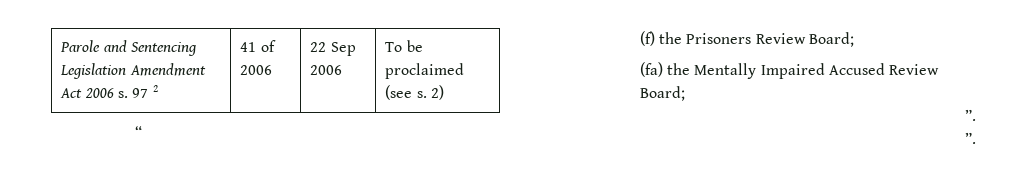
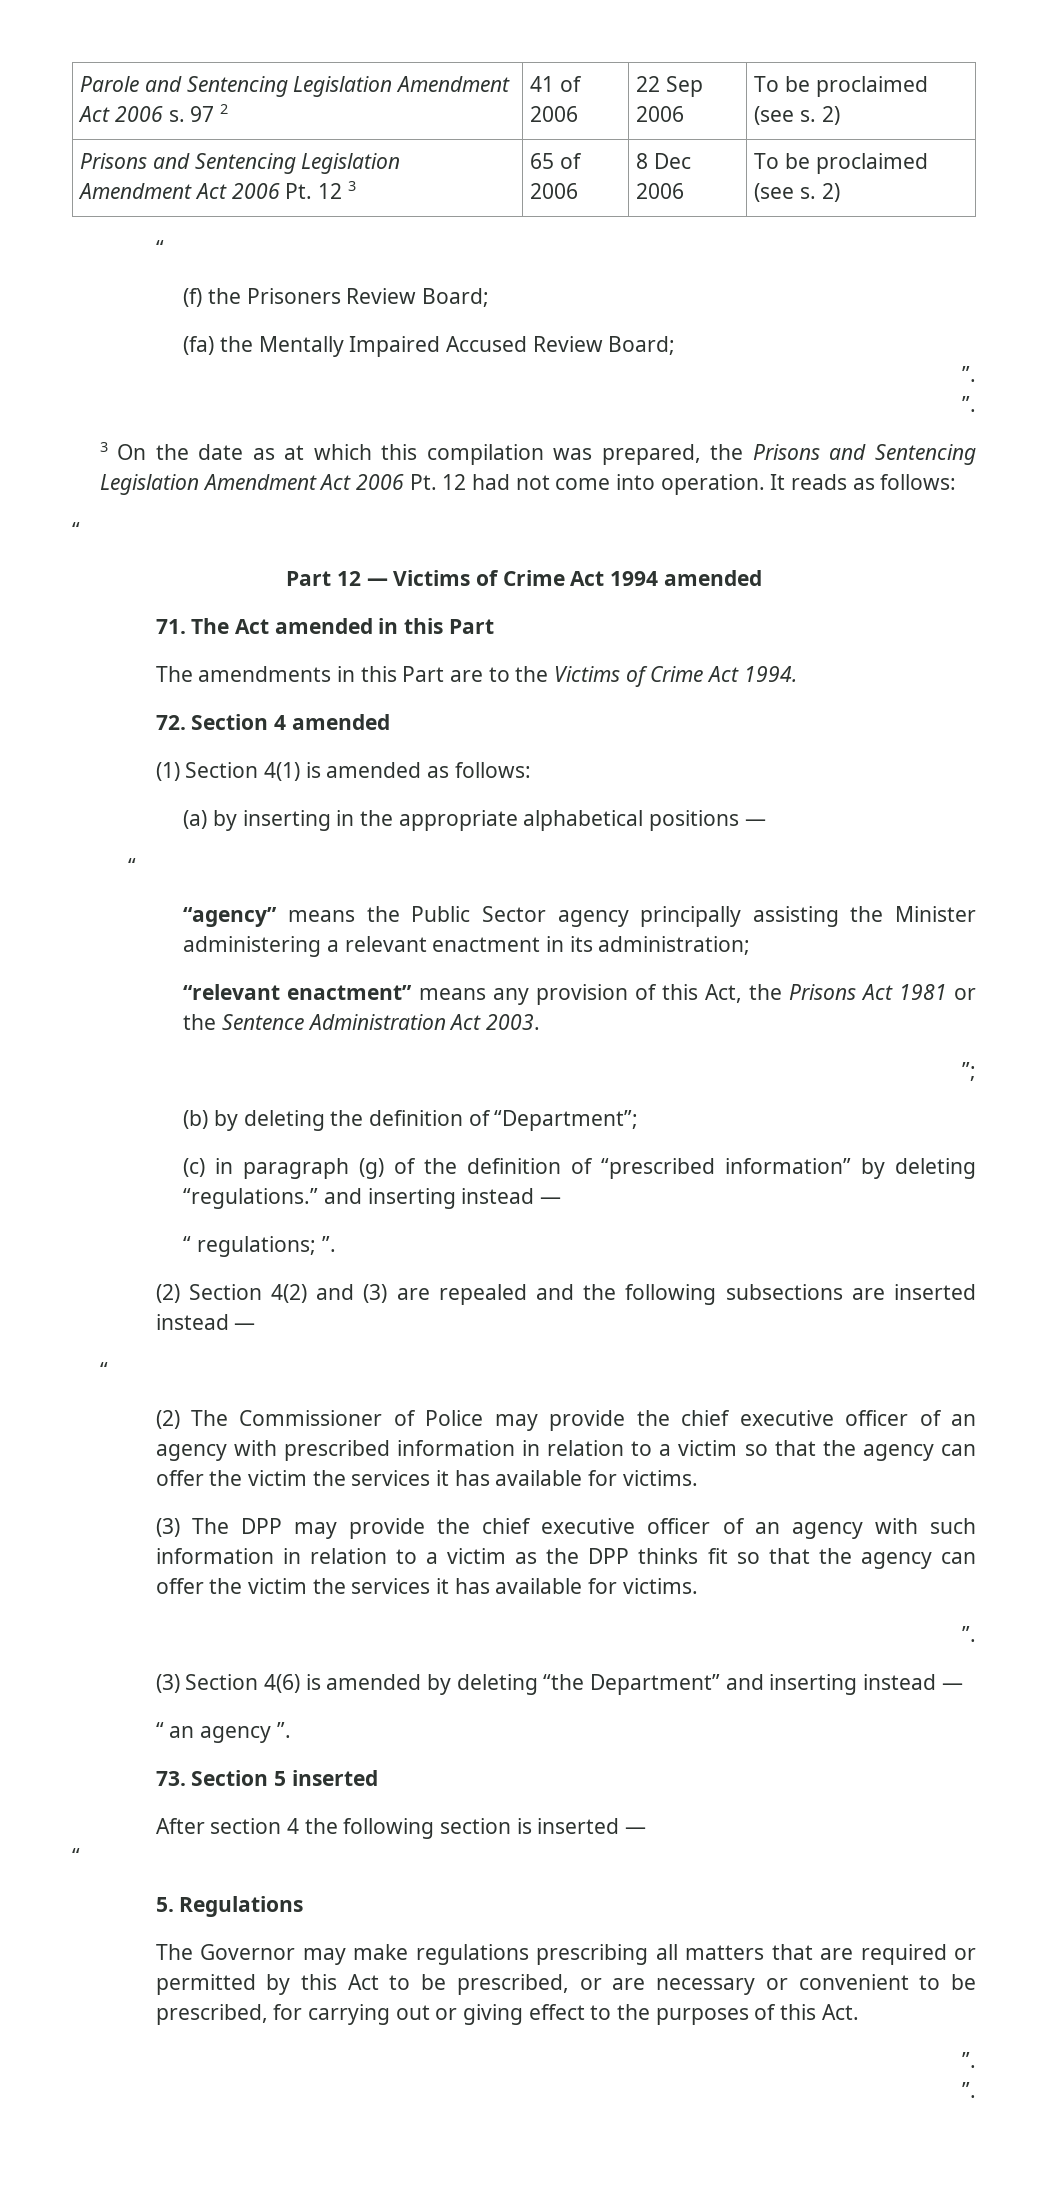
+ Prisons and Sentencing Legislation Amendment Act 2006 Pt. 12 3 | 65 of 2006 | 8 Dec 2006 | To be proclaimed (see s. 2)
+ 3 On the date as at which this compilation was prepared, the Prisons and Sentencing Legislation Amendment Act 2006 Pt. 12 had not come into operation. It reads as follows:
+ “
+ Part 12 — Victims of Crime Act 1994 amended
+ 71. The Act amended in this Part
+ The amendments in this Part are to the Victims of Crime Act 1994.
+ 72. Section 4 amended
+ (1) Section 4(1) is amended as follows:
+ (a) by inserting in the appropriate alphabetical positions —
+ “
+ “agency” means the Public Sector agency principally assisting the Minister administering a relevant enactment in its administration;
+ “relevant enactment” means any provision of this Act, the Prisons Act 1981 or the Sentence Administration Act 2003.
+ ”;
+ (b) by deleting the definition of “Department”;
+ (c) in paragraph (g) of the definition of “prescribed information” by deleting “regulations.” and inserting instead —
+ “ regulations; ”.
+ (2) Section 4(2) and (3) are repealed and the following subsections are inserted instead —
+ “
+ (2) The Commissioner of Police may provide the chief executive officer of an agency with prescribed information in relation to a victim so that the agency can offer the victim the services it has available for victims.
+ (3) The DPP may provide the chief executive officer of an agency with such information in relation to a victim as the DPP thinks fit so that the agency can offer the victim the services it has available for victims.
+ ”.
+ (3) Section 4(6) is amended by deleting “the Department” and inserting instead —
+ “ an agency ”.
+ 73. Section 5 inserted
+ After section 4 the following section is inserted —
+ “
+ 5. Regulations
+ The Governor may make regulations prescribing all matters that are required or permitted by this Act to be prescribed, or are necessary or convenient to be prescribed, for carrying out or giving effect to the purposes of this Act.
+ ”.
+ ”.

